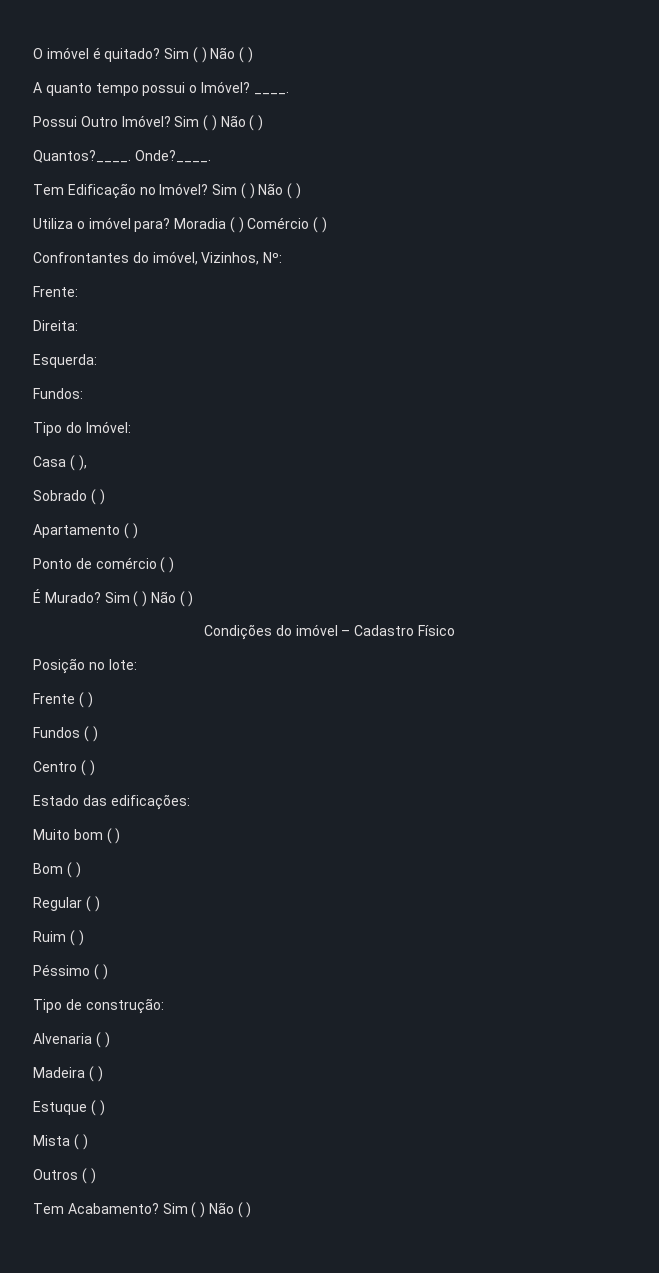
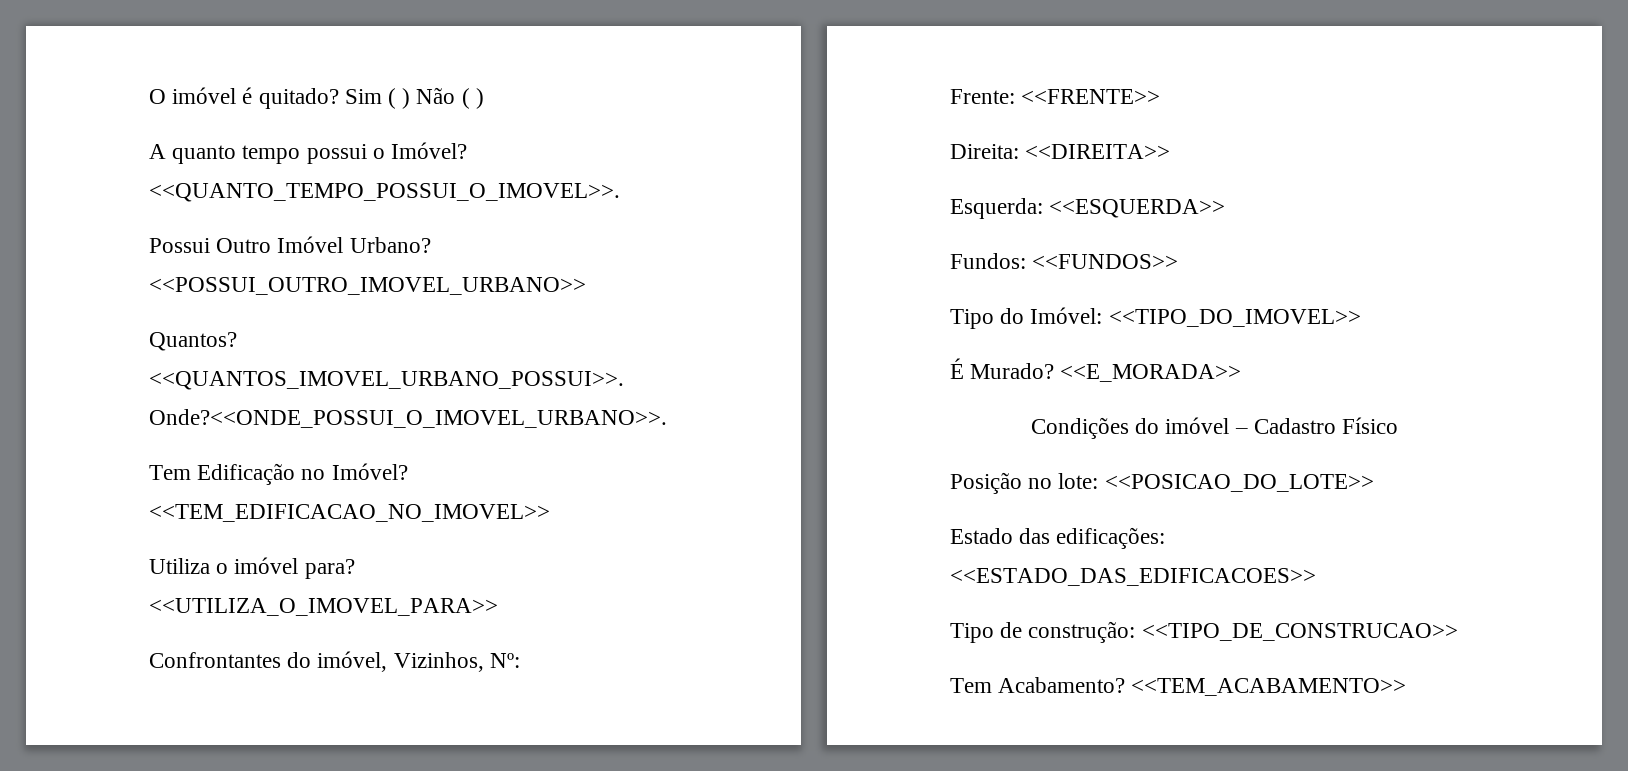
- ____.
+ <<QUANTO_TEMPO_POSSUI_O_IMOVEL>>.
- Possui Outro Imóvel? Sim ( ) Não ( )
- Quantos?____. Onde?____.
- Tem Edificação no Imóvel? Sim ( ) Não ( )
- Utiliza o imóvel para? Moradia ( ) Comércio ( )
+ Possui Outro Imóvel Urbano? <<POSSUI_OUTRO_IMOVEL_URBANO>>
+ Quantos? <<QUANTOS_IMOVEL_URBANO_POSSUI>>. Onde?<<ONDE_POSSUI_O_IMOVEL_URBANO>>.
+ Tem Edificação no Imóvel? <<TEM_EDIFICACAO_NO_IMOVEL>>
+ Utiliza o imóvel para? <<UTILIZA_O_IMOVEL_PARA>>
- Frente:
+ Frente: <<FRENTE>>
- Direita:
+ Direita: <<DIREITA>>
- Esquerda:
+ Esquerda: <<ESQUERDA>>
- Fundos:
+ Fundos: <<FUNDOS>>
- Tipo do Imóvel:
- Casa ( ),
- Sobrado ( )
- Apartamento ( )
- Ponto de comércio ( )
- É Murado? Sim ( ) Não ( )
+ Tipo do Imóvel: <<TIPO_DO_IMOVEL>>
+ É Murado? <<E_MORADA>>
- Posição no lote:
- Frente ( )
- Fundos ( )
- Centro ( )
- Estado das edificações:
- Muito bom ( )
- Bom ( )
- Regular ( )
- Ruim ( )
- Péssimo ( )
- Tipo de construção:
- Alvenaria ( )
- Madeira ( )
- Estuque ( )
- Mista ( )
- Outros ( )
- Tem Acabamento? Sim ( ) Não ( )
+ Posição no lote: <<POSICAO_DO_LOTE>>
+ Estado das edificações: <<ESTADO_DAS_EDIFICACOES>>
+ Tipo de construção: <<TIPO_DE_CONSTRUCAO>>
+ Tem Acabamento? <<TEM_ACABAMENTO>>

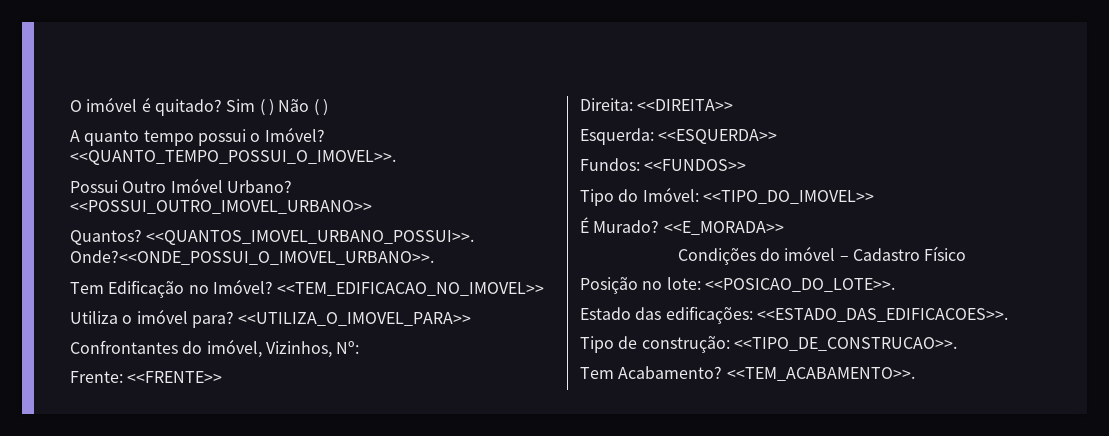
- Posição no lote: <<POSICAO_DO_LOTE>>
+ Posição no lote: <<POSICAO_DO_LOTE>>.
- Estado das edificações: <<ESTADO_DAS_EDIFICACOES>>
+ Estado das edificações: <<ESTADO_DAS_EDIFICACOES>>.
- Tipo de construção: <<TIPO_DE_CONSTRUCAO>>
+ Tipo de construção: <<TIPO_DE_CONSTRUCAO>>.
- <<TEM_ACABAMENTO>>
+ <<TEM_ACABAMENTO>>.

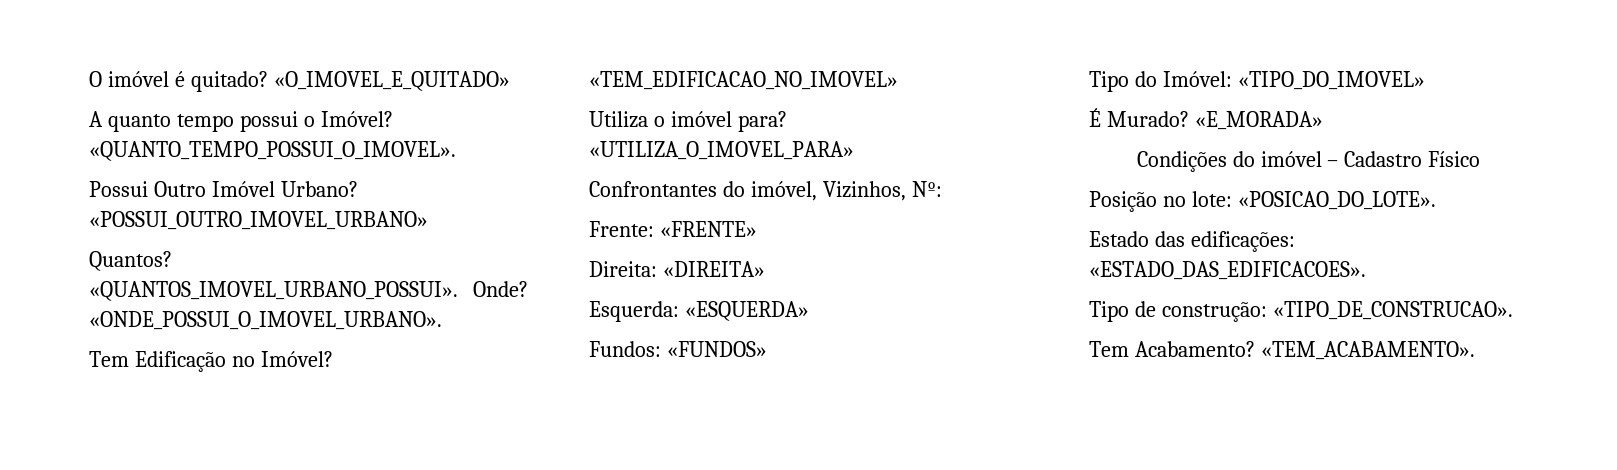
- Sim ( ) Não ( )
+ «O_IMOVEL_E_QUITADO»
- <<QUANTO_TEMPO_POSSUI_O_IMOVEL>>.
+ «QUANTO_TEMPO_POSSUI_O_IMOVEL».
- <<POSSUI_OUTRO_IMOVEL_URBANO>>
+ «POSSUI_OUTRO_IMOVEL_URBANO»
- <<QUANTOS_IMOVEL_URBANO_POSSUI>>. Onde?<<ONDE_POSSUI_O_IMOVEL_URBANO>>.
+ «QUANTOS_IMOVEL_URBANO_POSSUI». Onde? «ONDE_POSSUI_O_IMOVEL_URBANO».
- <<TEM_EDIFICACAO_NO_IMOVEL>>
+ «TEM_EDIFICACAO_NO_IMOVEL»
- <<UTILIZA_O_IMOVEL_PARA>>
+ «UTILIZA_O_IMOVEL_PARA»
- Frente: <<FRENTE>>
+ Frente: «FRENTE»
- Direita: <<DIREITA>>
+ Direita: «DIREITA»
- Esquerda: <<ESQUERDA>>
+ Esquerda: «ESQUERDA»
- Fundos: <<FUNDOS>>
+ Fundos: «FUNDOS»
- Tipo do Imóvel: <<TIPO_DO_IMOVEL>>
+ Tipo do Imóvel: «TIPO_DO_IMOVEL»
- <<E_MORADA>>
+ «E_MORADA»
- Posição no lote: <<POSICAO_DO_LOTE>>.
+ Posição no lote: «POSICAO_DO_LOTE».
- Estado das edificações: <<ESTADO_DAS_EDIFICACOES>>.
+ Estado das edificações: «ESTADO_DAS_EDIFICACOES».
- Tipo de construção: <<TIPO_DE_CONSTRUCAO>>.
+ Tipo de construção: «TIPO_DE_CONSTRUCAO».
- <<TEM_ACABAMENTO>>.
+ «TEM_ACABAMENTO».

